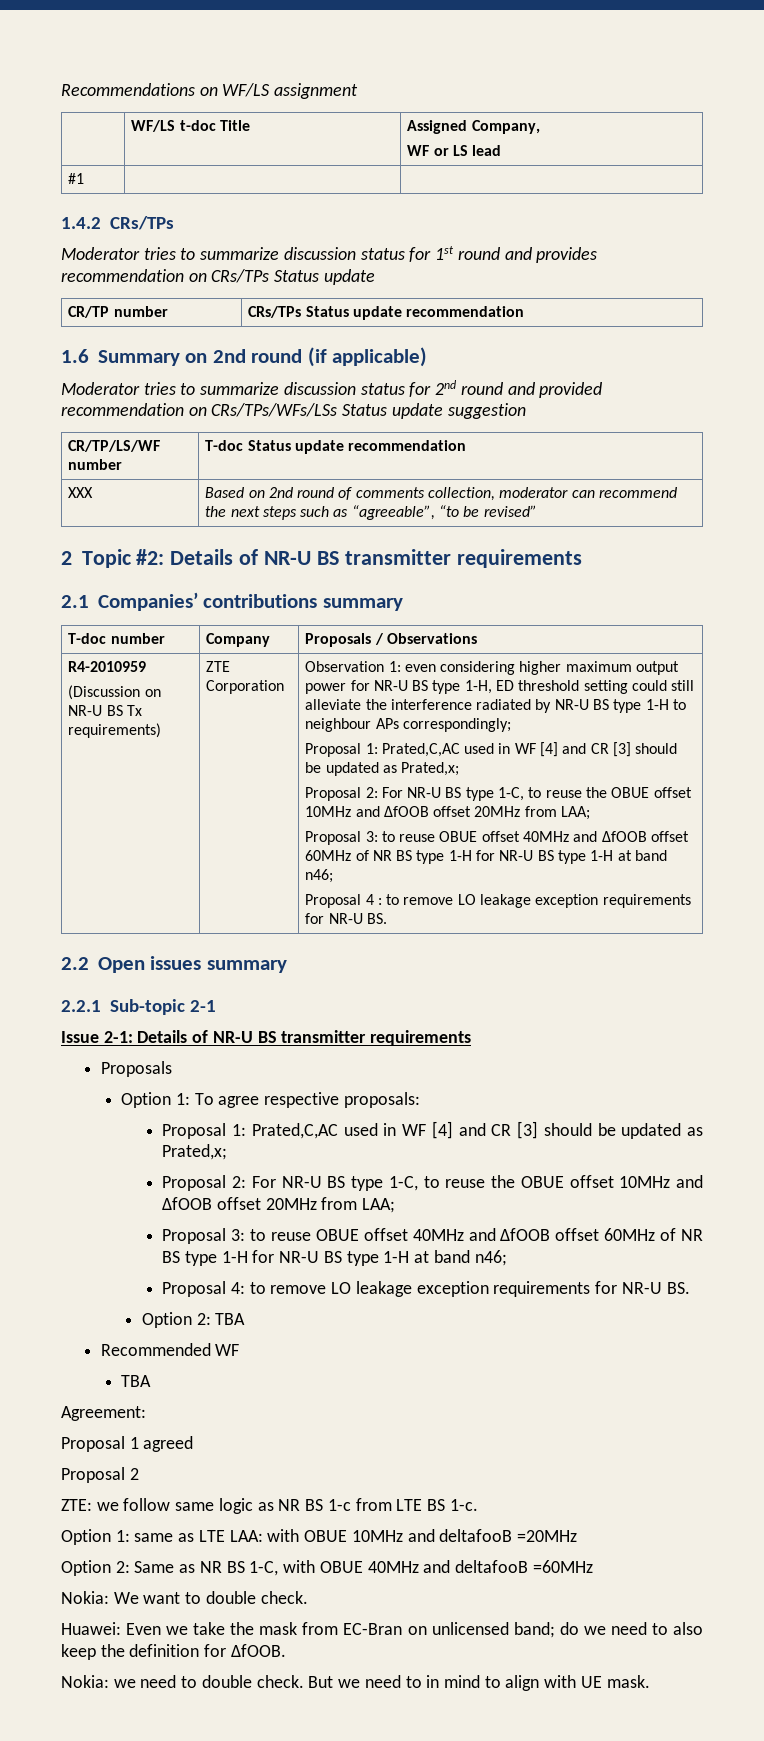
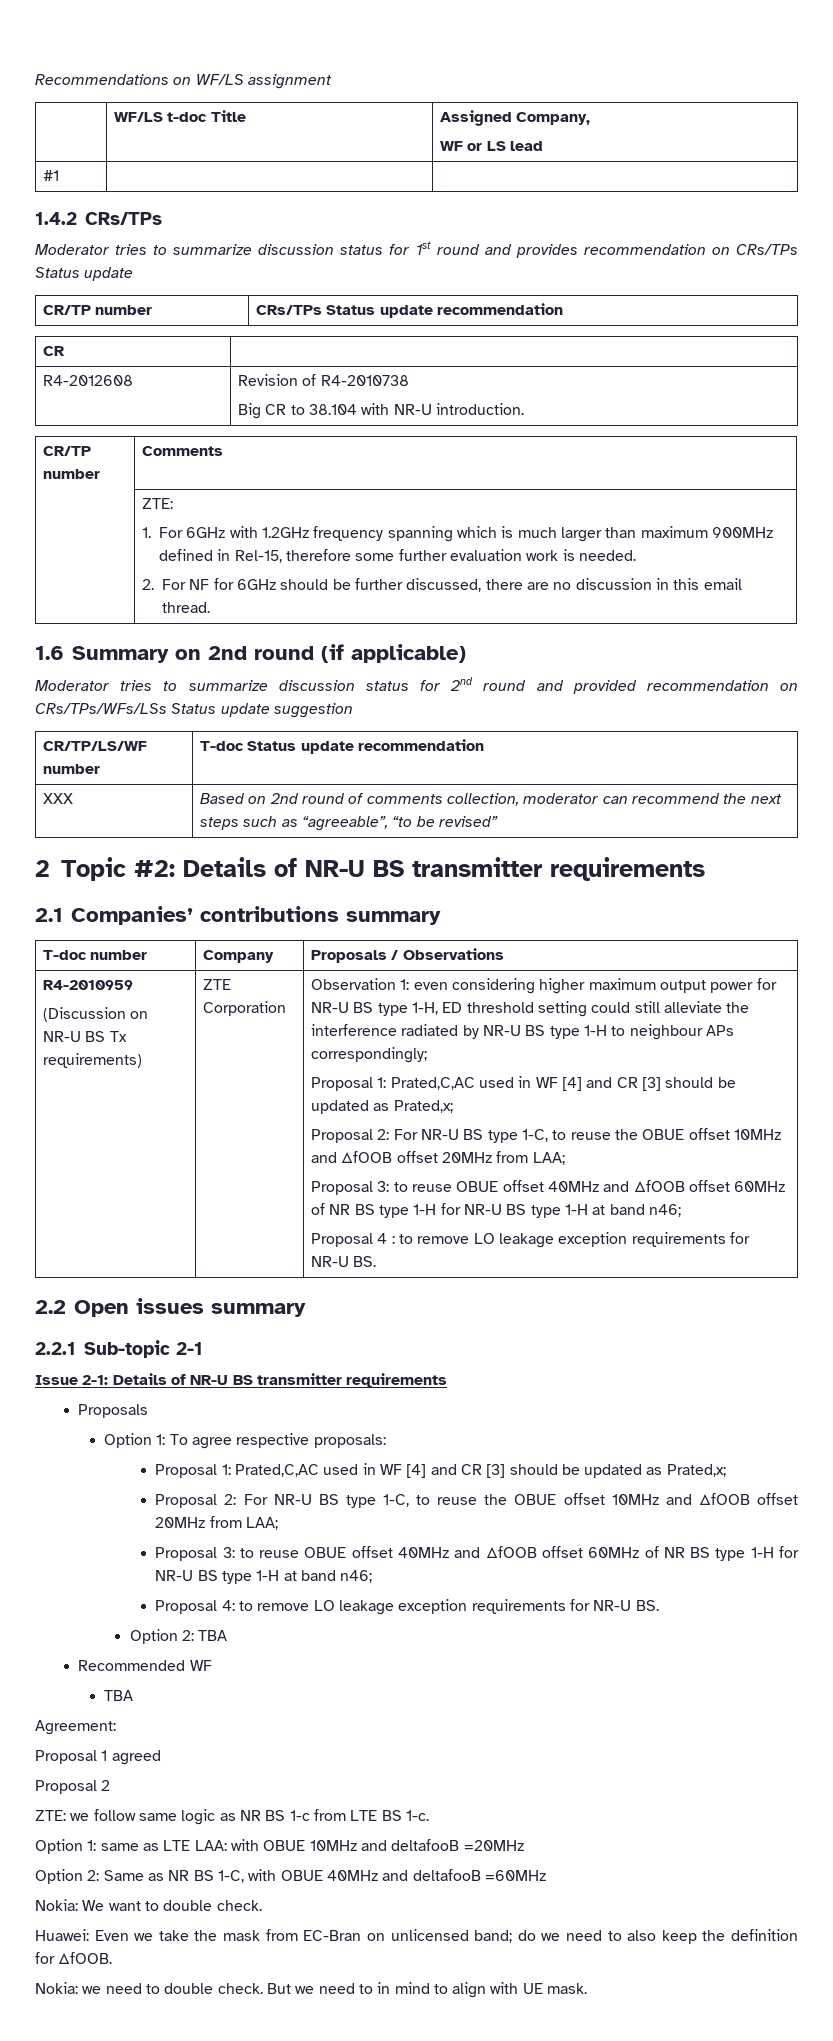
+ CR |
+ R4-2012608 | Revision of R4-2010738
+ Big CR to 38.104 with NR-U introduction.
+ CR/TP number | Comments
+ | ZTE:
+ 1. For 6GHz with 1.2GHz frequency spanning which is much larger than maximum 900MHz defined in Rel-15, therefore some further evaluation work is needed.
+ 2. For NF for 6GHz should be further discussed, there are no discussion in this email thread.

